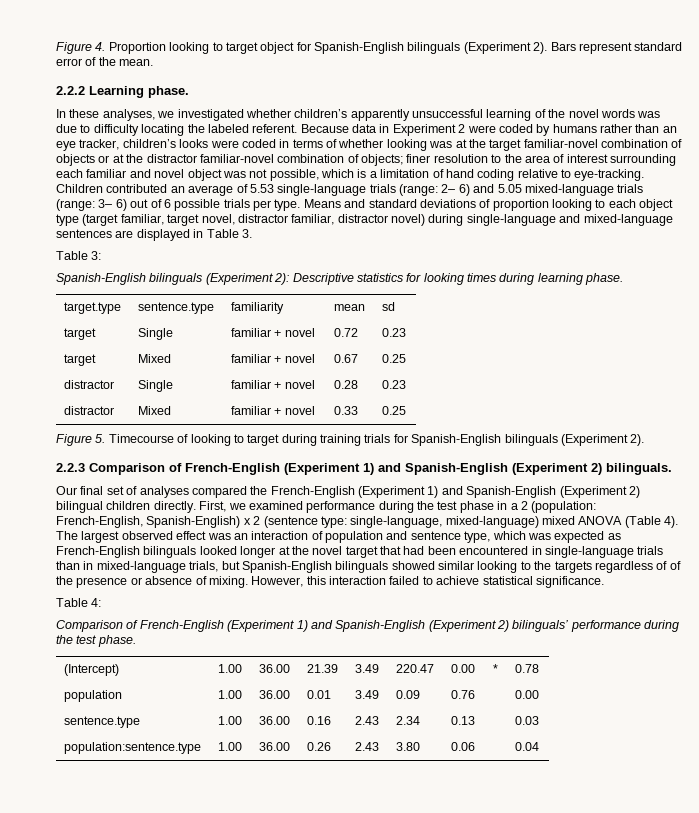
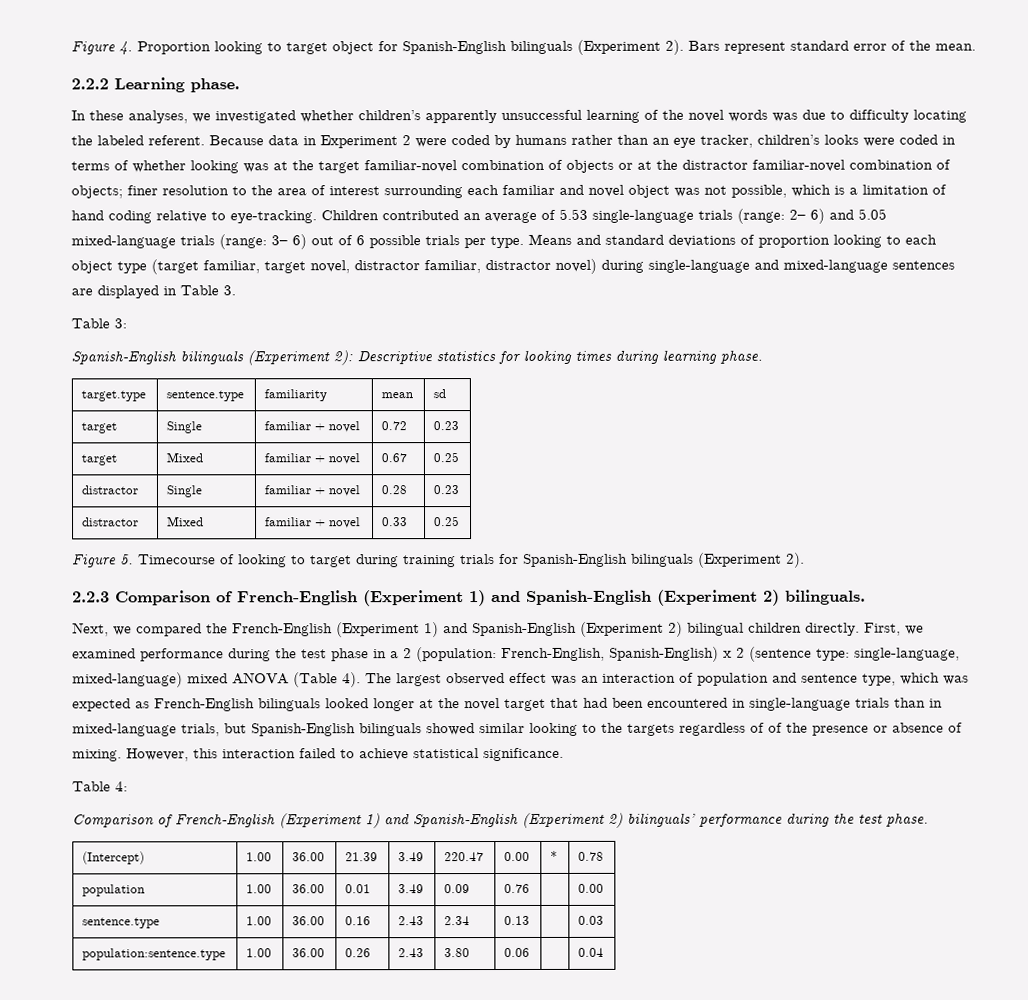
- Our final set of analyses compared the French-English (Experiment 1) and Spanish-English (Experiment 2) bilingual children directly.
+ Next, we compared the French-English (Experiment 1) and Spanish-English (Experiment 2) bilingual children directly.

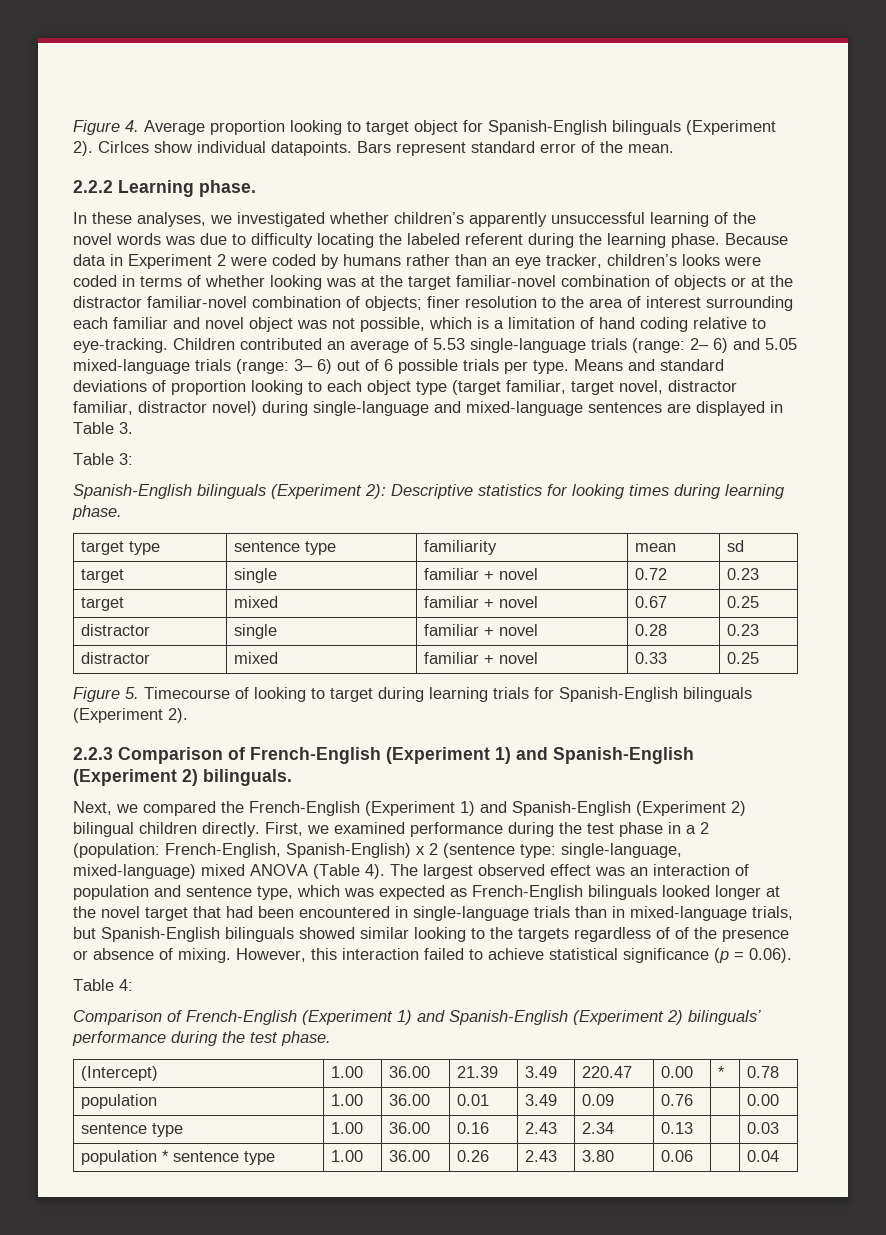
- Figure 4. Proportion looking to target object for Spanish-English bilinguals (Experiment 2).
+ Figure 4. Average proportion looking to target object for Spanish-English bilinguals (Experiment 2).
+ Cirlces show individual datapoints.
- In these analyses, we investigated whether children’s apparently unsuccessful learning of the novel words was due to difficulty locating the labeled referent.
+ In these analyses, we investigated whether children’s apparently unsuccessful learning of the novel words was due to difficulty locating the labeled referent during the learning phase.
- target.type | sentence.type | familiarity | mean | sd
+ target type | sentence type | familiarity | mean | sd
- target | Single | familiar + novel | 0.72 | 0.23
+ target | single | familiar + novel | 0.72 | 0.23
- target | Mixed | familiar + novel | 0.67 | 0.25
+ target | mixed | familiar + novel | 0.67 | 0.25
- distractor | Single | familiar + novel | 0.28 | 0.23
+ distractor | single | familiar + novel | 0.28 | 0.23
- distractor | Mixed | familiar + novel | 0.33 | 0.25
+ distractor | mixed | familiar + novel | 0.33 | 0.25
- Figure 5. Timecourse of looking to target during training trials for Spanish-English bilinguals (Experiment 2).
+ Figure 5. Timecourse of looking to target during learning trials for Spanish-English bilinguals (Experiment 2).
- However, this interaction failed to achieve statistical significance.
+ However, this interaction failed to achieve statistical significance (p = 0.06).
- sentence.type | 1.00 | 36.00 | 0.16 | 2.43 | 2.34 | 0.13 | | 0.03
+ sentence type | 1.00 | 36.00 | 0.16 | 2.43 | 2.34 | 0.13 | | 0.03
- population:sentence.type | 1.00 | 36.00 | 0.26 | 2.43 | 3.80 | 0.06 | | 0.04
+ population * sentence type | 1.00 | 36.00 | 0.26 | 2.43 | 3.80 | 0.06 | | 0.04

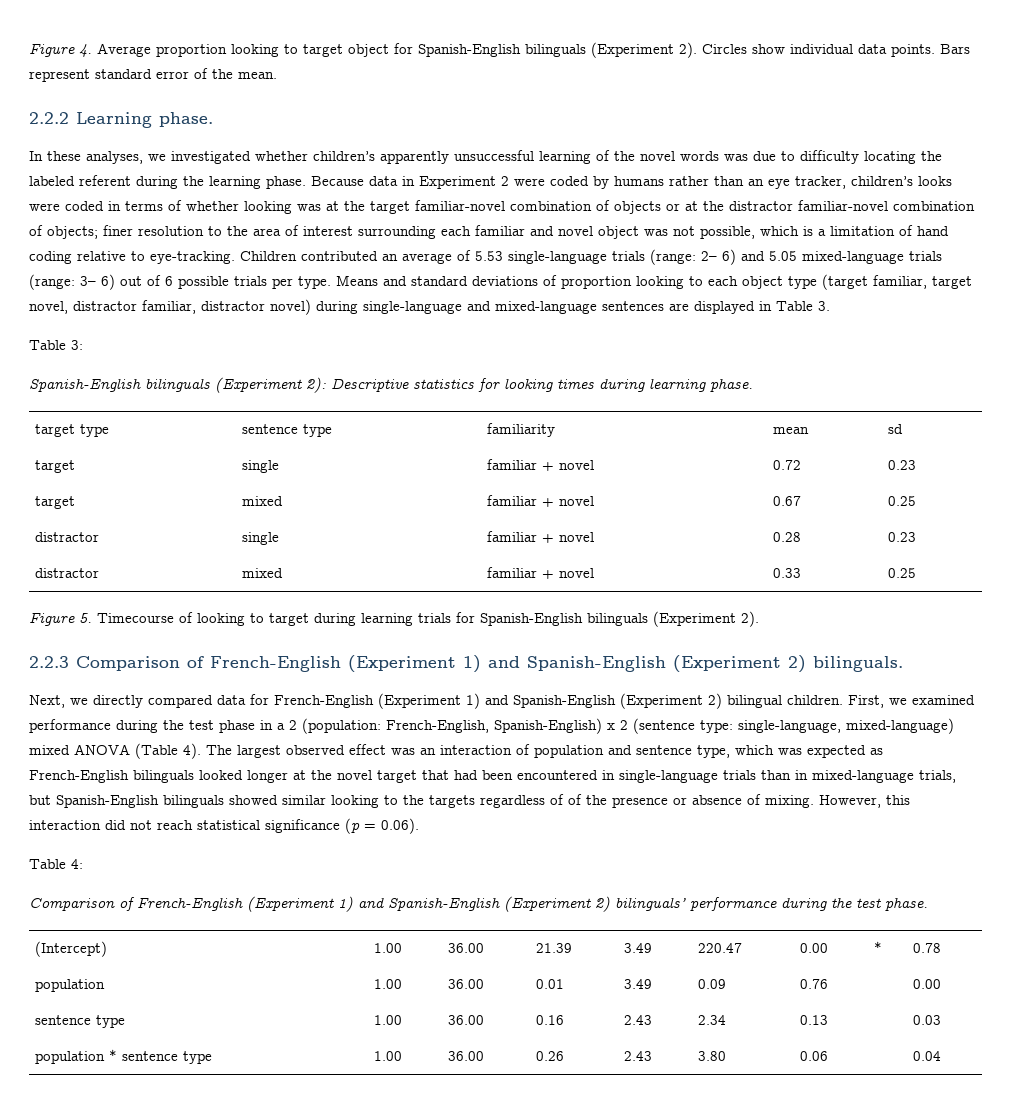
- Cirlces show individual datapoints.
+ Circles show individual data points.
- Next, we compared the French-English (Experiment 1) and Spanish-English (Experiment 2) bilingual children directly.
+ Next, we directly compared data for French-English (Experiment 1) and Spanish-English (Experiment 2) bilingual children.
- However, this interaction failed to achieve statistical significance (p = 0.06).
+ However, this interaction did not reach statistical significance (p = 0.06).

